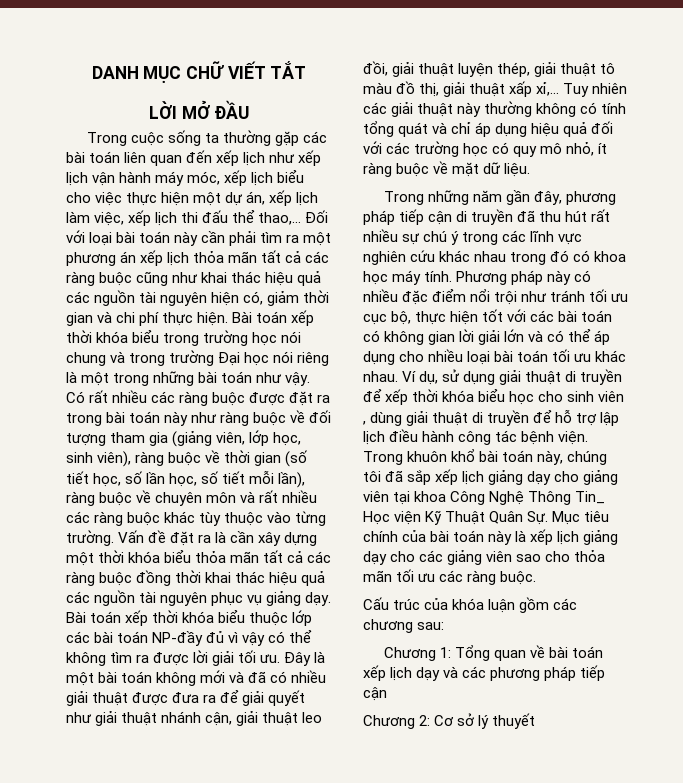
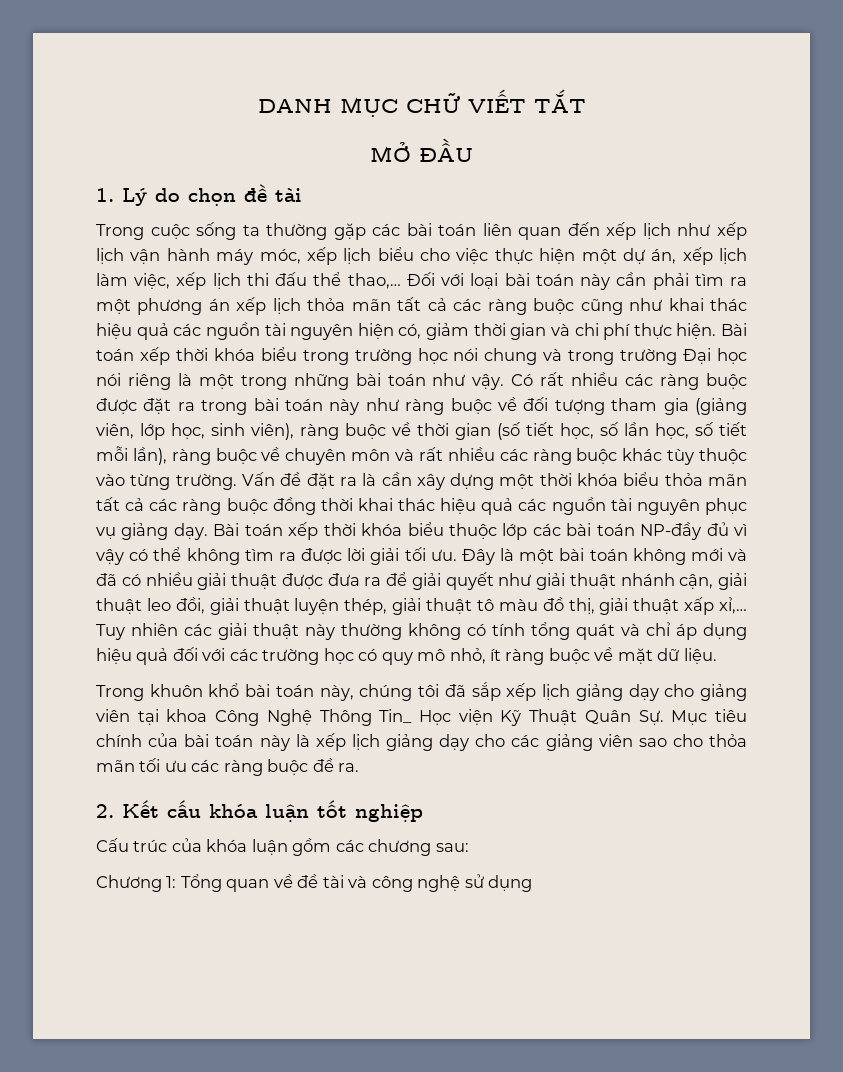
- LỜI MỞ ĐẦU
+ MỞ ĐẦU
+ 1. Lý do chọn đề tài
- Trong những năm gần đây, phương pháp tiếp cận di truyền đã thu hút rất nhiều sự chú ý trong các lĩnh vực nghiên cứu khác nhau trong đó có khoa học máy tính. Phương pháp này có nhiều đặc điểm nổi trội như tránh tối ưu cục bộ, thực hiện tốt với các bài toán có không gian lời giải lớn và có thể áp dụng cho nhiều loại bài toán tối ưu khác nhau. Ví dụ, sử dụng giải thuật di truyền để xếp thời khóa biểu học cho sinh viên , dùng giải thuật di truyền để hỗ trợ lập lịch điều hành công tác bệnh viện. Trong khuôn khổ bài toán này, chúng tôi đã sắp xếp lịch giảng dạy cho giảng viên tại khoa Công Nghệ Thông Tin_ Học viện Kỹ Thuật Quân Sự. Mục tiêu chính của bài toán này là xếp lịch giảng dạy cho các giảng viên sao cho thỏa mãn tối ưu các ràng buộc.
+ Trong khuôn khổ bài toán này, chúng tôi đã sắp xếp lịch giảng dạy cho giảng viên tại khoa Công Nghệ Thông Tin_ Học viện Kỹ Thuật Quân Sự. Mục tiêu chính của bài toán này là xếp lịch giảng dạy cho các giảng viên sao cho thỏa mãn tối ưu các ràng buộc đề ra.
+ 2. Kết cấu khóa luận tốt nghiệp
- Chương 1: Tổng quan về bài toán xếp lịch dạy và các phương pháp tiếp cận
- Chương 2: Cơ sở lý thuyết
+ Chương 1: Tổng quan về đề tài và công nghệ sử dụng

